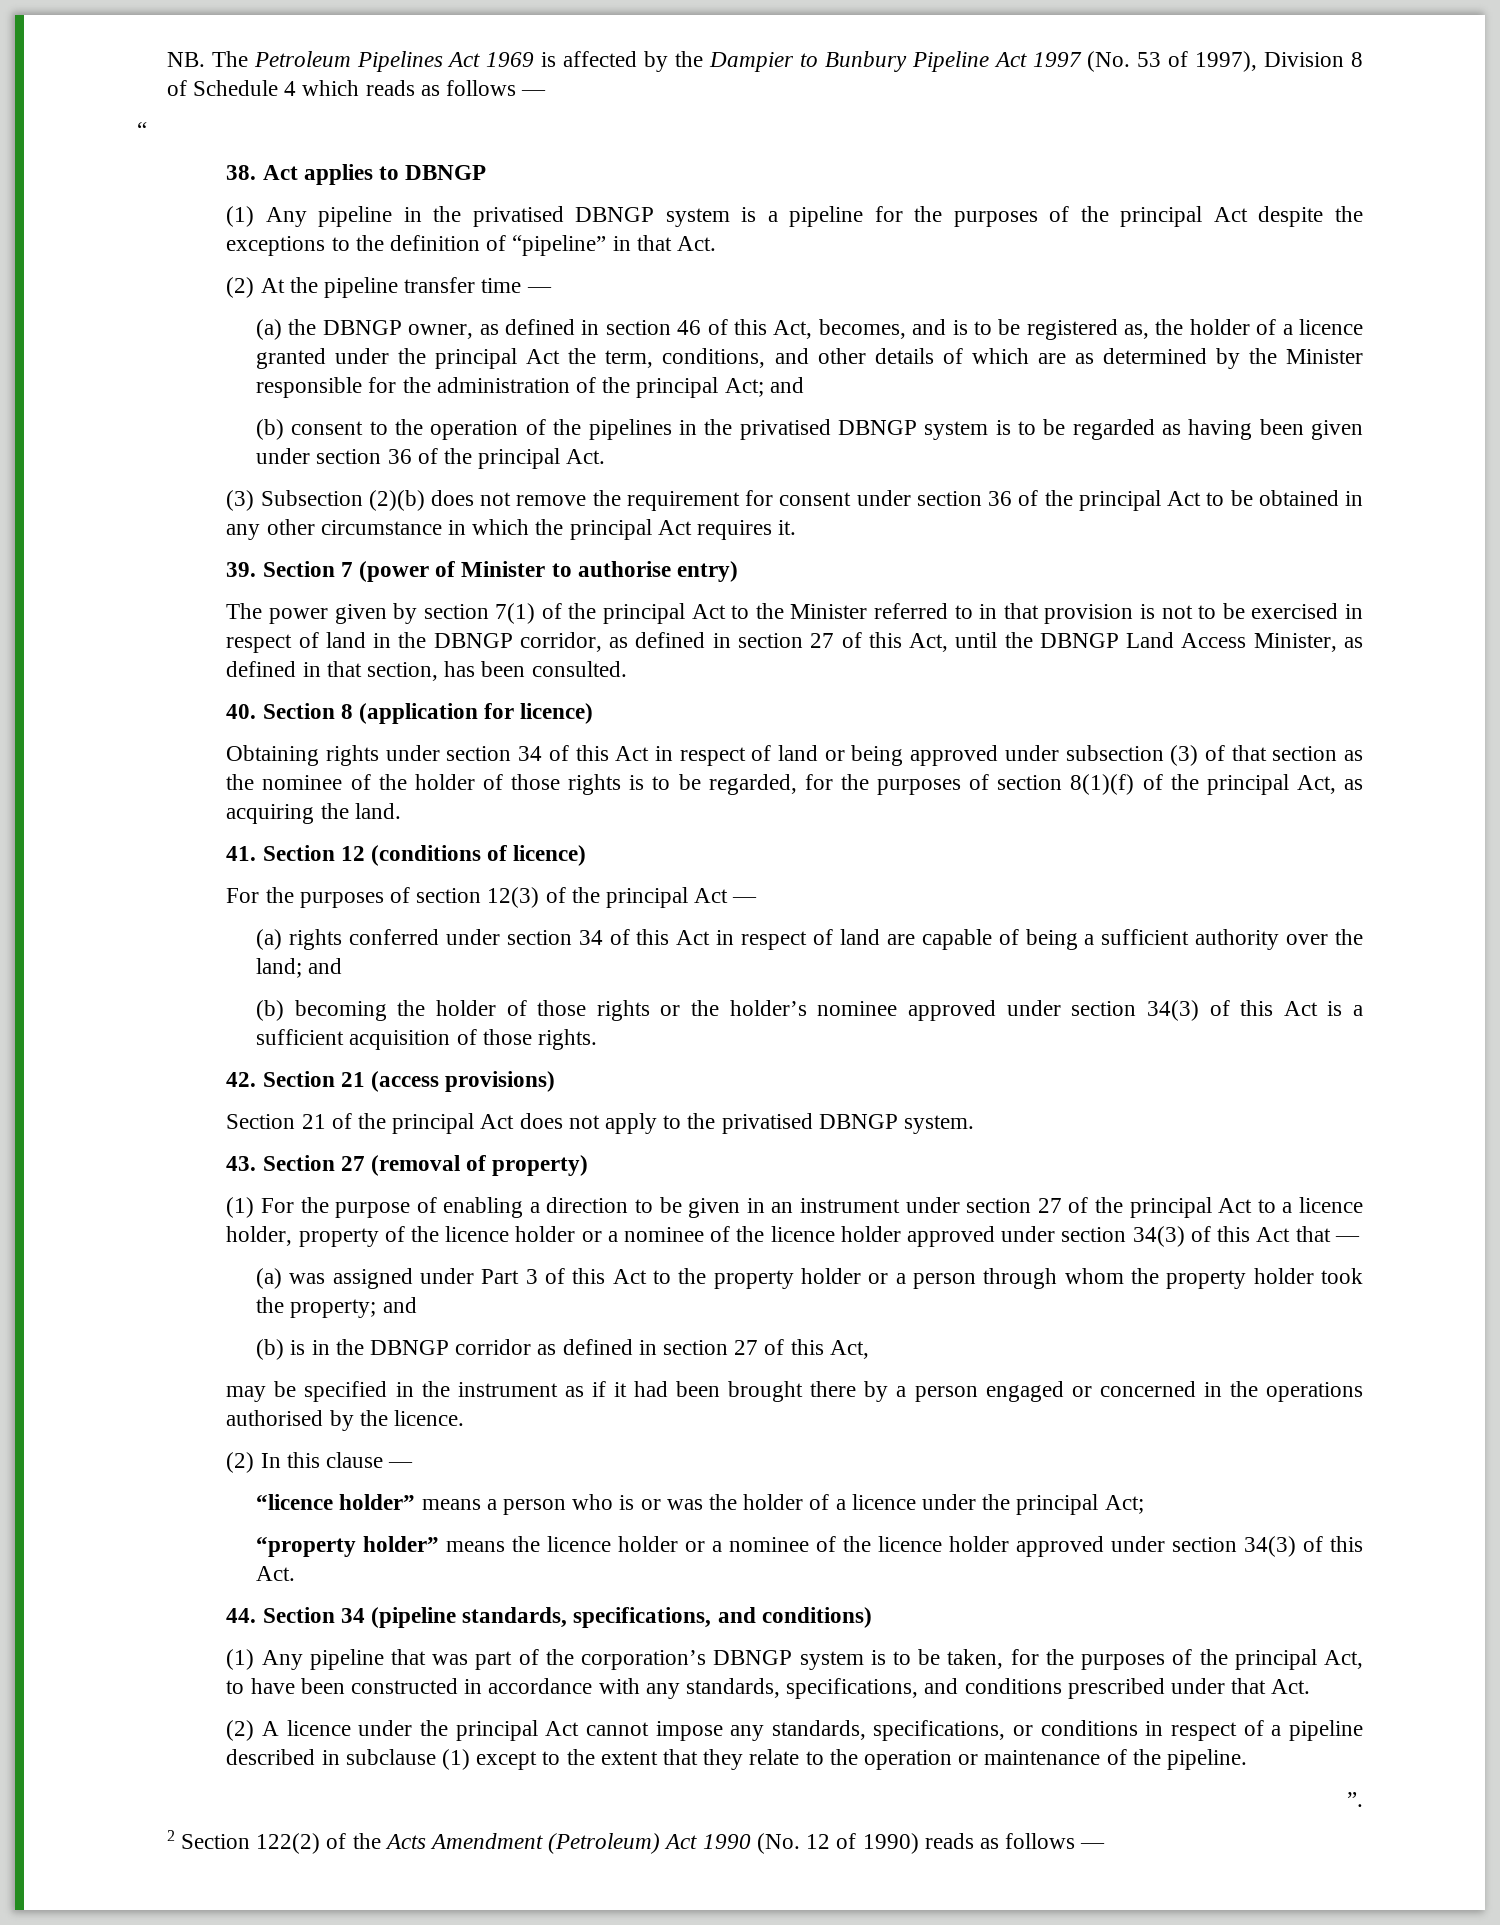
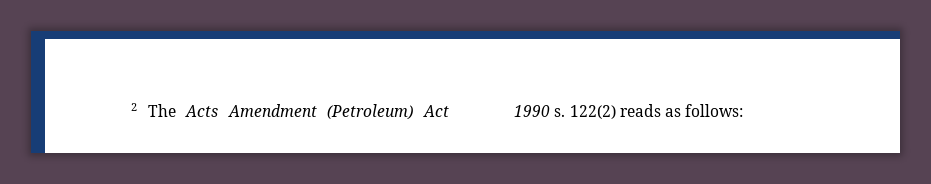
- NB. The Petroleum Pipelines Act 1969 is affected by the Dampier to Bunbury Pipeline Act 1997 (No. 53 of 1997), Division 8 of Schedule 4 which reads as follows —
- “
- 38. Act applies to DBNGP
- (1) Any pipeline in the privatised DBNGP system is a pipeline for the purposes of the principal Act despite the exceptions to the definition of “pipeline” in that Act.
- (2) At the pipeline transfer time —
- (a) the DBNGP owner, as defined in section 46 of this Act, becomes, and is to be registered as, the holder of a licence granted under the principal Act the term, conditions, and other details of which are as determined by the Minister responsible for the administration of the principal Act; and
- (b) consent to the operation of the pipelines in the privatised DBNGP system is to be regarded as having been given under section 36 of the principal Act.
- (3) Subsection (2)(b) does not remove the requirement for consent under section 36 of the principal Act to be obtained in any other circumstance in which the principal Act requires it.
- 39. Section 7 (power of Minister to authorise entry)
- The power given by section 7(1) of the principal Act to the Minister referred to in that provision is not to be exercised in respect of land in the DBNGP corridor, as defined in section 27 of this Act, until the DBNGP Land Access Minister, as defined in that section, has been consulted.
- 40. Section 8 (application for licence)
- Obtaining rights under section 34 of this Act in respect of land or being approved under subsection (3) of that section as the nominee of the holder of those rights is to be regarded, for the purposes of section 8(1)(f) of the principal Act, as acquiring the land.
- 41. Section 12 (conditions of licence)
- For the purposes of section 12(3) of the principal Act —
- (a) rights conferred under section 34 of this Act in respect of land are capable of being a sufficient authority over the land; and
- (b) becoming the holder of those rights or the holder’s nominee approved under section 34(3) of this Act is a sufficient acquisition of those rights.
- 42. Section 21 (access provisions)
- Section 21 of the principal Act does not apply to the privatised DBNGP system.
- 43. Section 27 (removal of property)
- (1) For the purpose of enabling a direction to be given in an instrument under section 27 of the principal Act to a licence holder, property of the licence holder or a nominee of the licence holder approved under section 34(3) of this Act that —
- (a) was assigned under Part 3 of this Act to the property holder or a person through whom the property holder took the property; and
- (b) is in the DBNGP corridor as defined in section 27 of this Act,
- may be specified in the instrument as if it had been brought there by a person engaged or concerned in the operations authorised by the licence.
- (2) In this clause —
- “licence holder” means a person who is or was the holder of a licence under the principal Act;
- “property holder” means the licence holder or a nominee of the licence holder approved under section 34(3) of this Act.
- 44. Section 34 (pipeline standards, specifications, and conditions)
- (1) Any pipeline that was part of the corporation’s DBNGP system is to be taken, for the purposes of the principal Act, to have been constructed in accordance with any standards, specifications, and conditions prescribed under that Act.
- (2) A licence under the principal Act cannot impose any standards, specifications, or conditions in respect of a pipeline described in subclause (1) except to the extent that they relate to the operation or maintenance of the pipeline.
- ”.
- 2 Section 122(2) of the Acts Amendment (Petroleum) Act 1990 (No. 12 of 1990) reads as follows —
+ 2 The Acts Amendment (Petroleum) Act 1990 s. 122(2) reads as follows:

